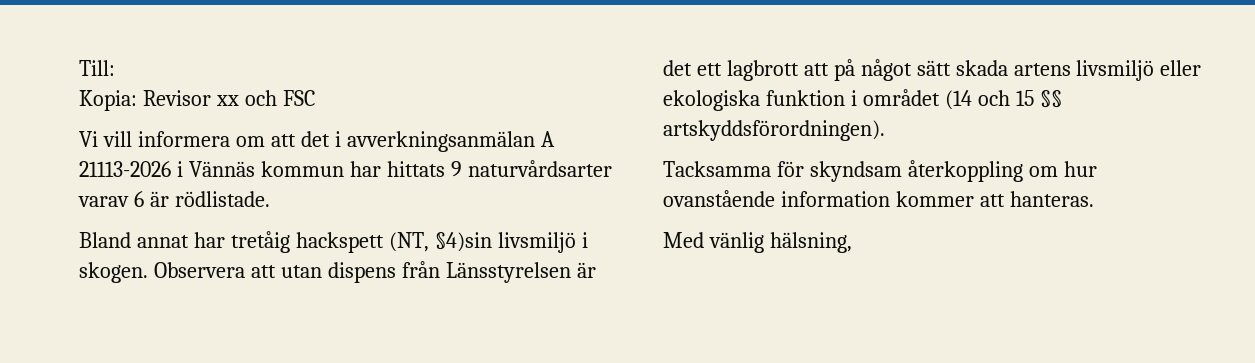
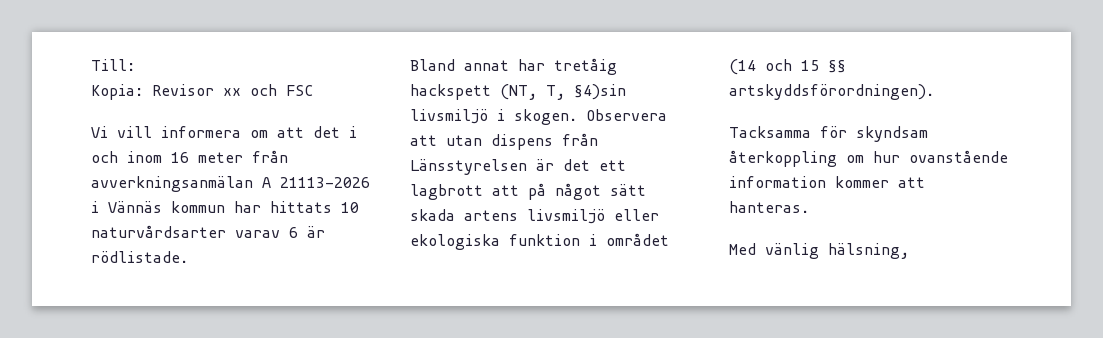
- Vi vill informera om att det i avverkningsanmälan A 21113-2026 i Vännäs kommun har hittats 9 naturvårdsarter varav 6 är rödlistade.
+ Vi vill informera om att det i och inom 16 meter från avverkningsanmälan A 21113-2026 i Vännäs kommun har hittats 10 naturvårdsarter varav 6 är rödlistade.
- Bland annat har tretåig hackspett (NT, §4)sin livsmiljö i skogen.
+ Bland annat har tretåig hackspett (NT, T, §4)sin livsmiljö i skogen.

